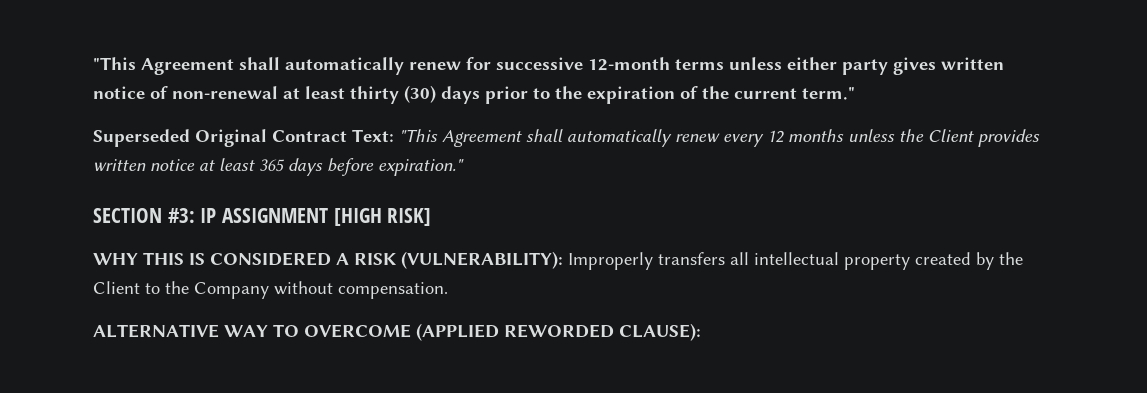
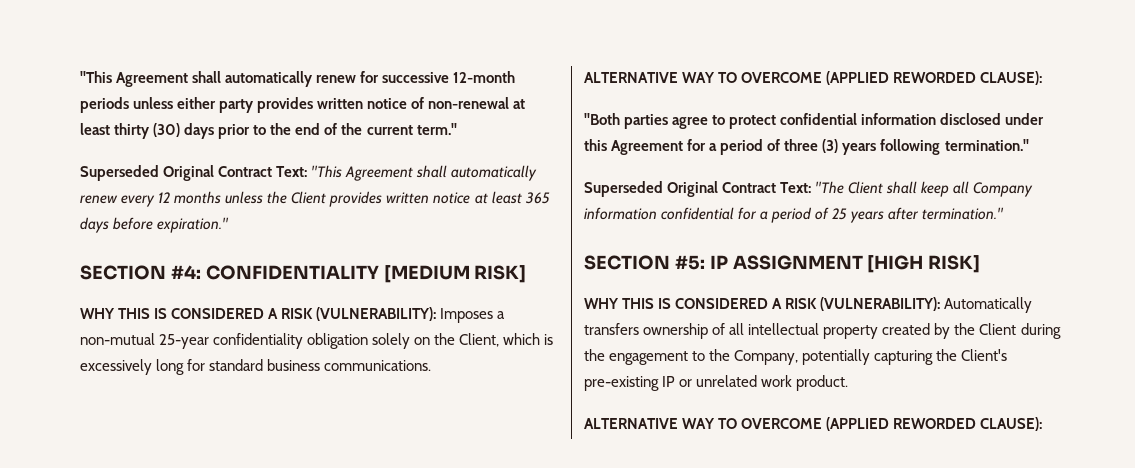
- "This Agreement shall automatically renew for successive 12-month terms unless either party gives written notice of non-renewal at least thirty (30) days prior to the expiration of the current term."
+ "This Agreement shall automatically renew for successive 12-month periods unless either party provides written notice of non-renewal at least thirty (30) days prior to the end of the current term."
- SECTION #3: IP ASSIGNMENT [HIGH RISK]
+ SECTION #4: CONFIDENTIALITY [MEDIUM RISK]
+ WHY THIS IS CONSIDERED A RISK (VULNERABILITY): Imposes a non-mutual 25-year confidentiality obligation solely on the Client, which is excessively long for standard business communications.
+ ALTERNATIVE WAY TO OVERCOME (APPLIED REWORDED CLAUSE):
+ "Both parties agree to protect confidential information disclosed under this Agreement for a period of three (3) years following termination."
+ Superseded Original Contract Text: "The Client shall keep all Company information confidential for a period of 25 years after termination."
+ SECTION #5: IP ASSIGNMENT [HIGH RISK]
- WHY THIS IS CONSIDERED A RISK (VULNERABILITY): Improperly transfers all intellectual property created by the Client to the Company without compensation.
+ WHY THIS IS CONSIDERED A RISK (VULNERABILITY): Automatically transfers ownership of all intellectual property created by the Client during the engagement to the Company, potentially capturing the Client's pre-existing IP or unrelated work product.

